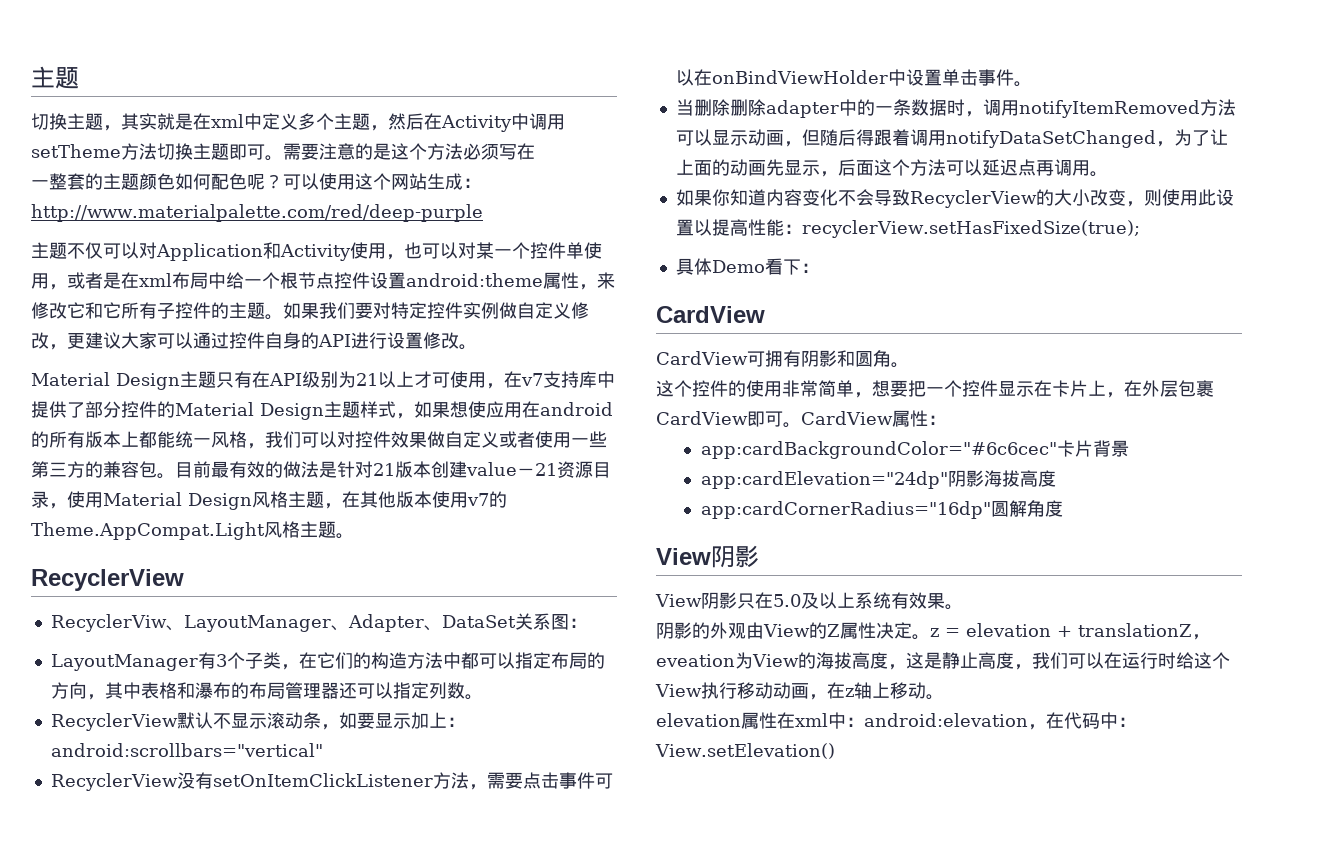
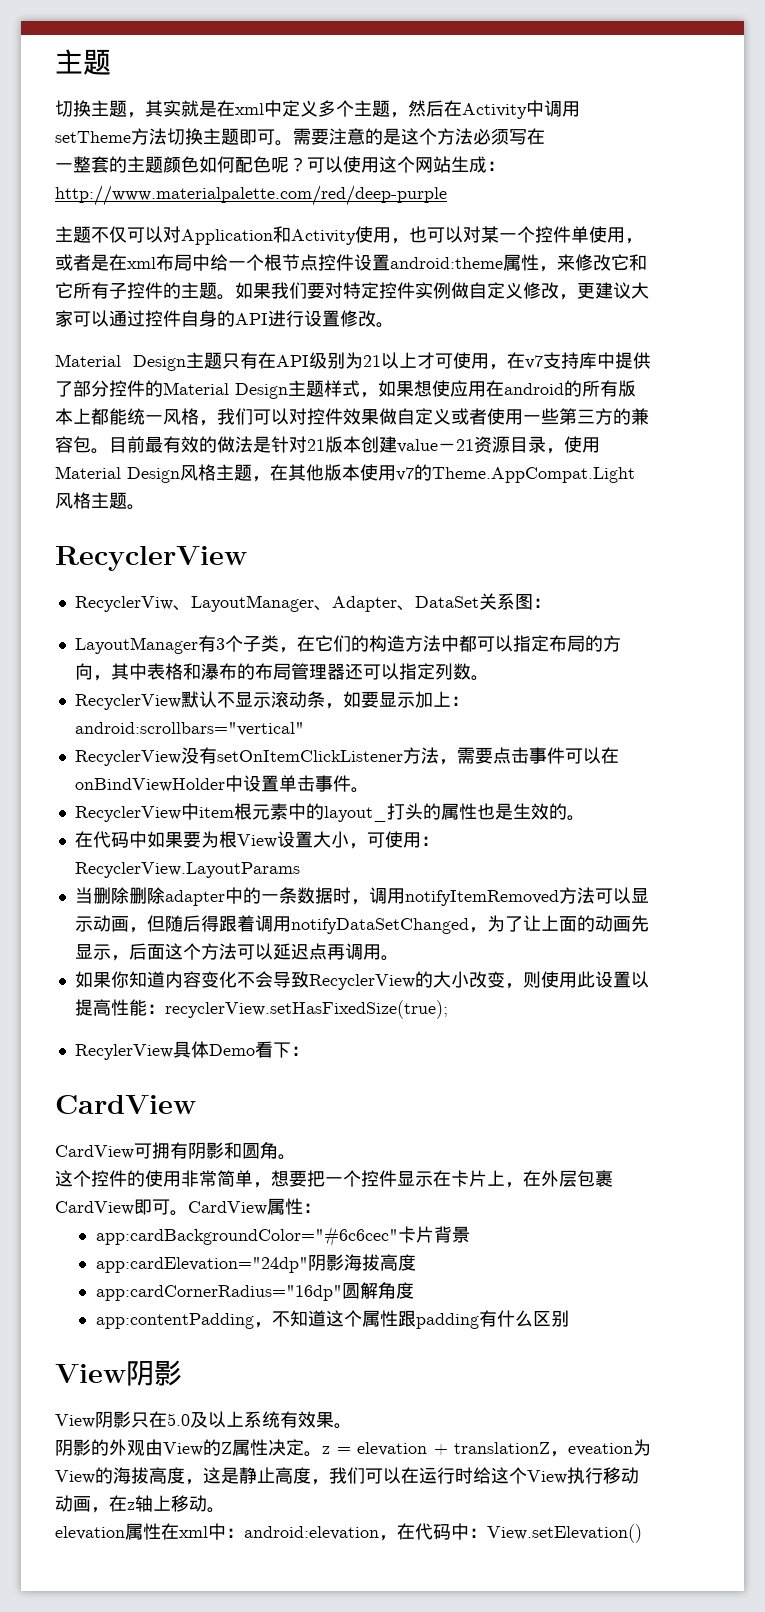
+ RecyclerView中item根元素中的layout_打头的属性也是生效的。
+ 在代码中如果要为根View设置大小，可使用：RecyclerView.LayoutParams
- 具体Demo看下：
+ RecylerView具体Demo看下：
+ app:contentPadding，不知道这个属性跟padding有什么区别

